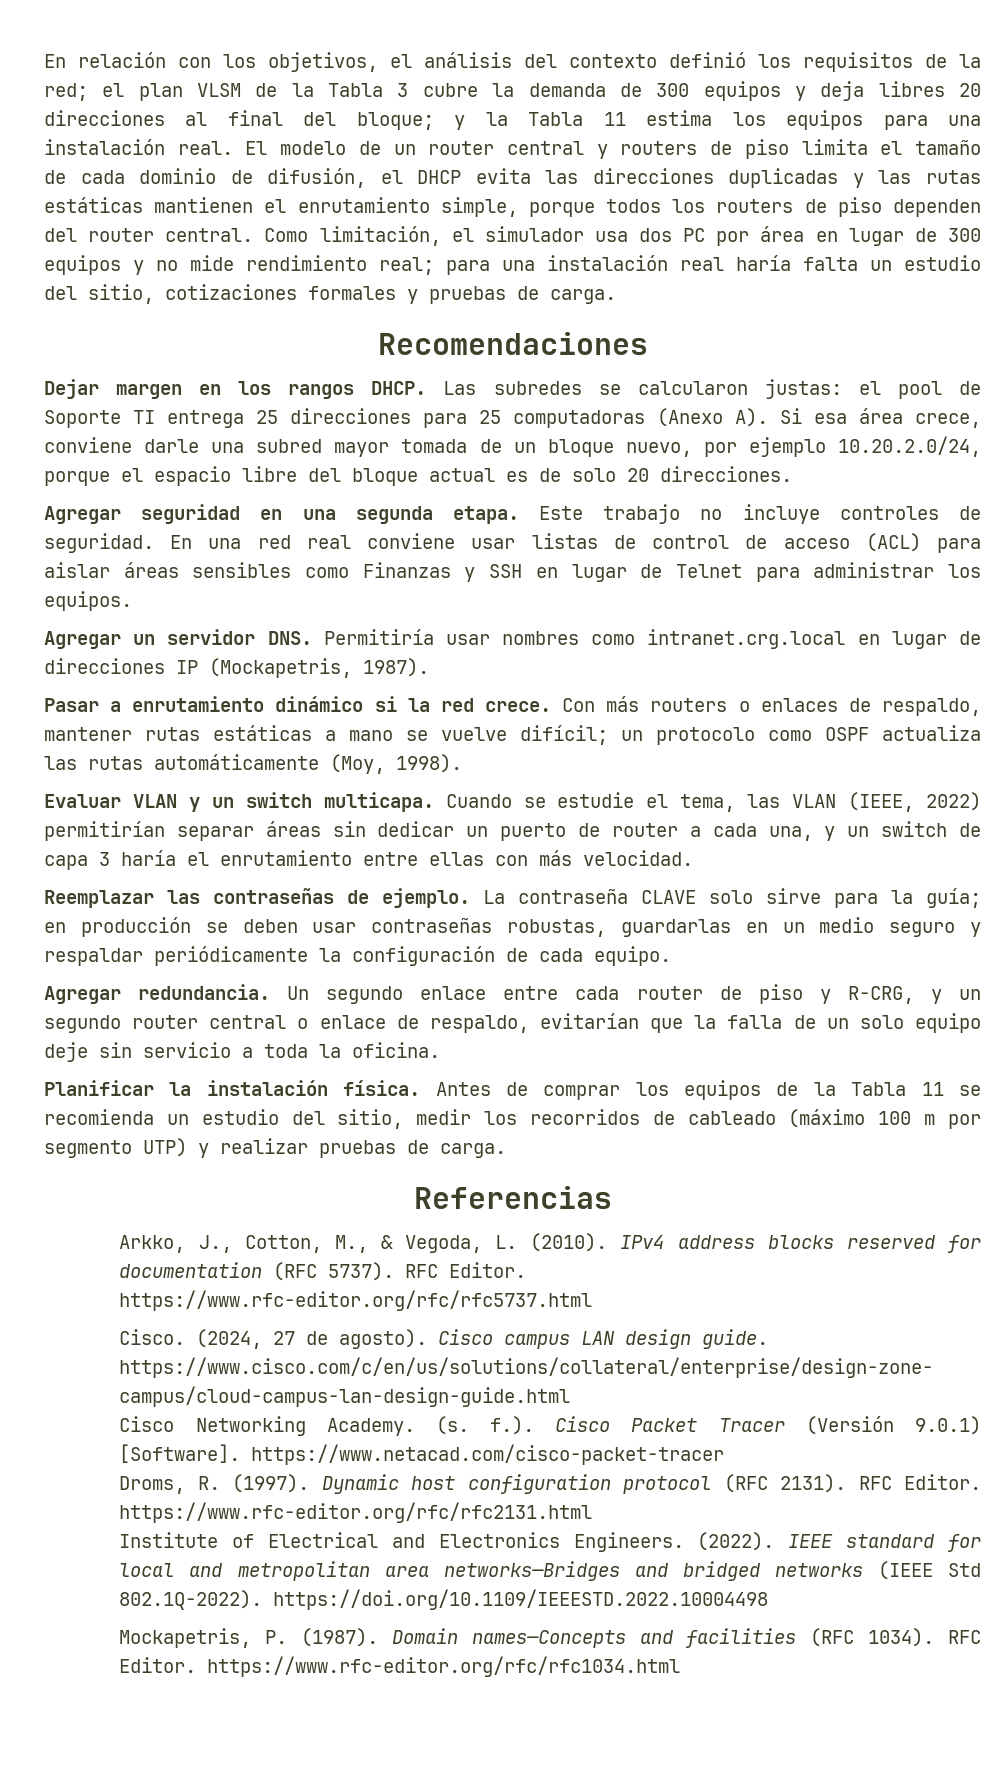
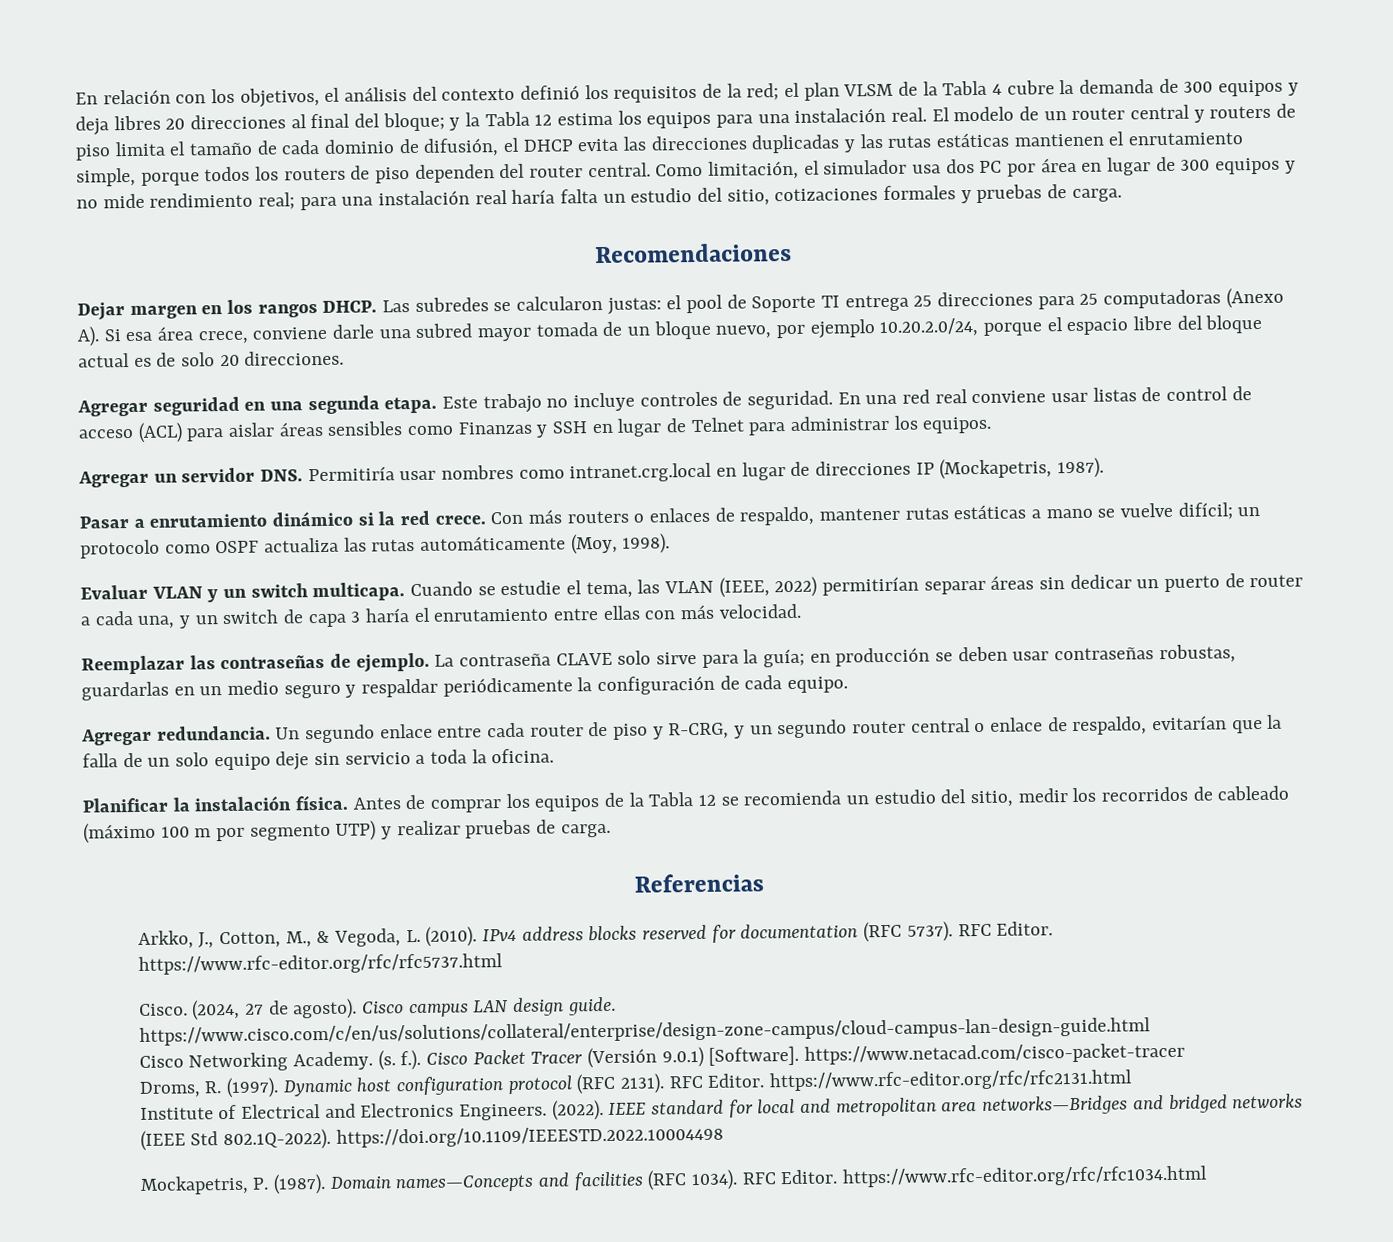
- En relación con los objetivos, el análisis del contexto definió los requisitos de la red; el plan VLSM de la Tabla 3 cubre la demanda de 300 equipos y deja libres 20 direcciones al final del bloque; y la Tabla 11 estima los equipos para una instalación real.
+ En relación con los objetivos, el análisis del contexto definió los requisitos de la red; el plan VLSM de la Tabla 4 cubre la demanda de 300 equipos y deja libres 20 direcciones al final del bloque; y la Tabla 12 estima los equipos para una instalación real.
- Antes de comprar los equipos de la Tabla 11 se recomienda un estudio del sitio, medir los recorridos de cableado (máximo 100 m por segmento UTP) y realizar pruebas de carga.
+ Antes de comprar los equipos de la Tabla 12 se recomienda un estudio del sitio, medir los recorridos de cableado (máximo 100 m por segmento UTP) y realizar pruebas de carga.

